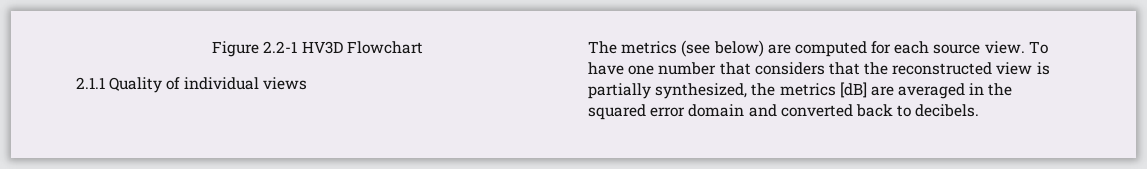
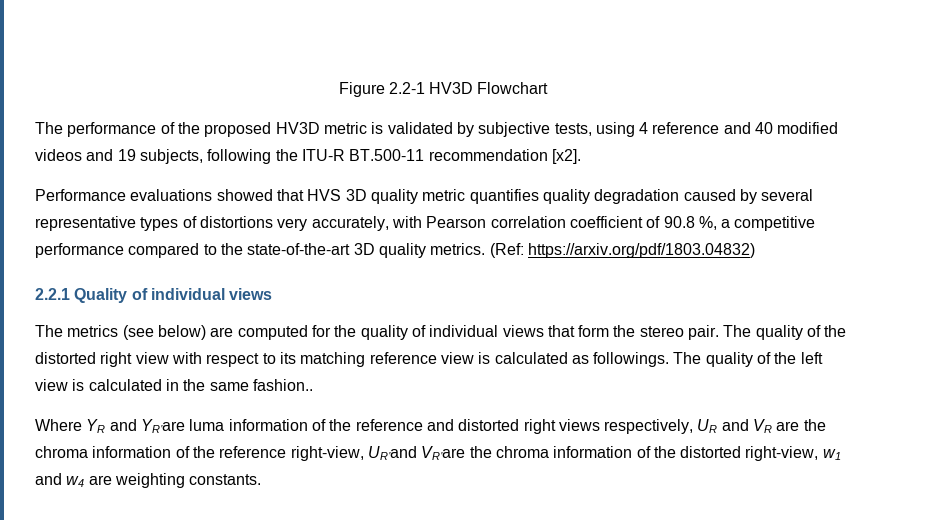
- 2.1.1 Quality of individual views
+ The performance of the proposed HV3D metric is validated by subjective tests, using 4 reference and 40 modified videos and 19 subjects, following the ITU-R BT.500-11 recommendation [x2].
+ Performance evaluations showed that HVS 3D quality metric quantifies quality degradation caused by several representative types of distortions very accurately, with Pearson correlation coefficient of 90.8 %, a competitive performance compared to the state-of-the-art 3D quality metrics. (Ref: https://arxiv.org/pdf/1803.04832)
+ 2.2.1 Quality of individual views
- The metrics (see below) are computed for each source view. To have one number that considers that the reconstructed view is partially synthesized, the metrics [dB] are averaged in the squared error domain and converted back to decibels.
+ The metrics (see below) are computed for the quality of individual views that form the stereo pair. The quality of the distorted right view with respect to its matching reference view is calculated as followings. The quality of the left view is calculated in the same fashion..
+ Where YR and YR’are luma information of the reference and distorted right views respectively, UR and VR are the chroma information of the reference right-view, UR’and VR’are the chroma information of the distorted right-view, w1 and w4 are weighting constants.

